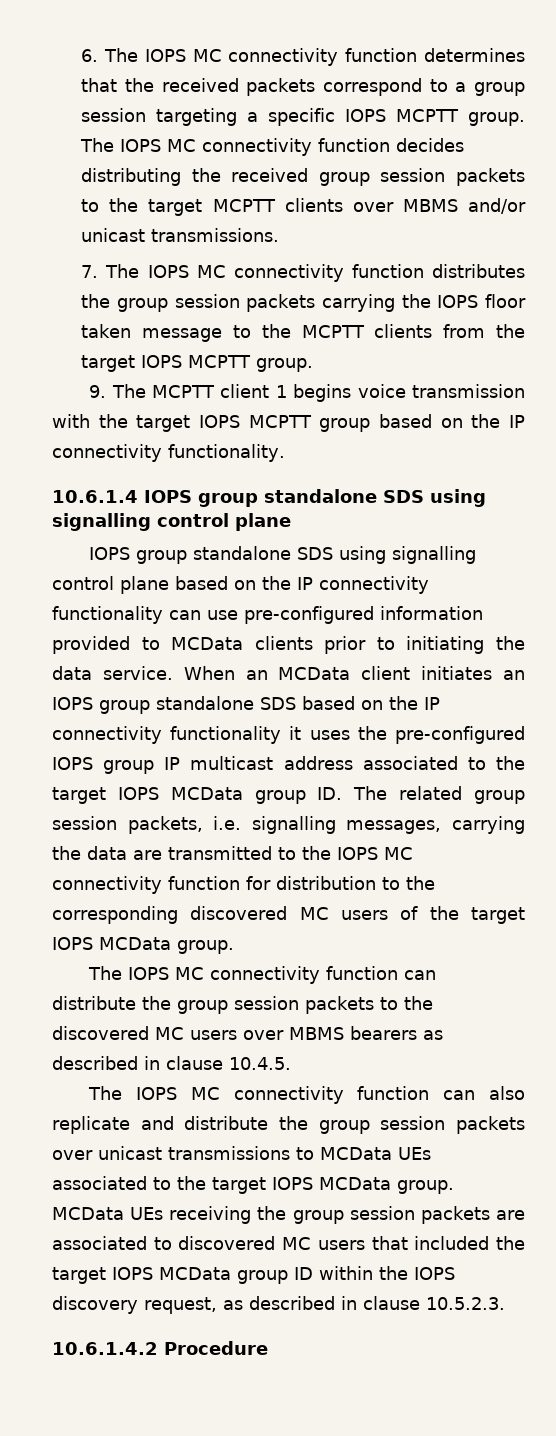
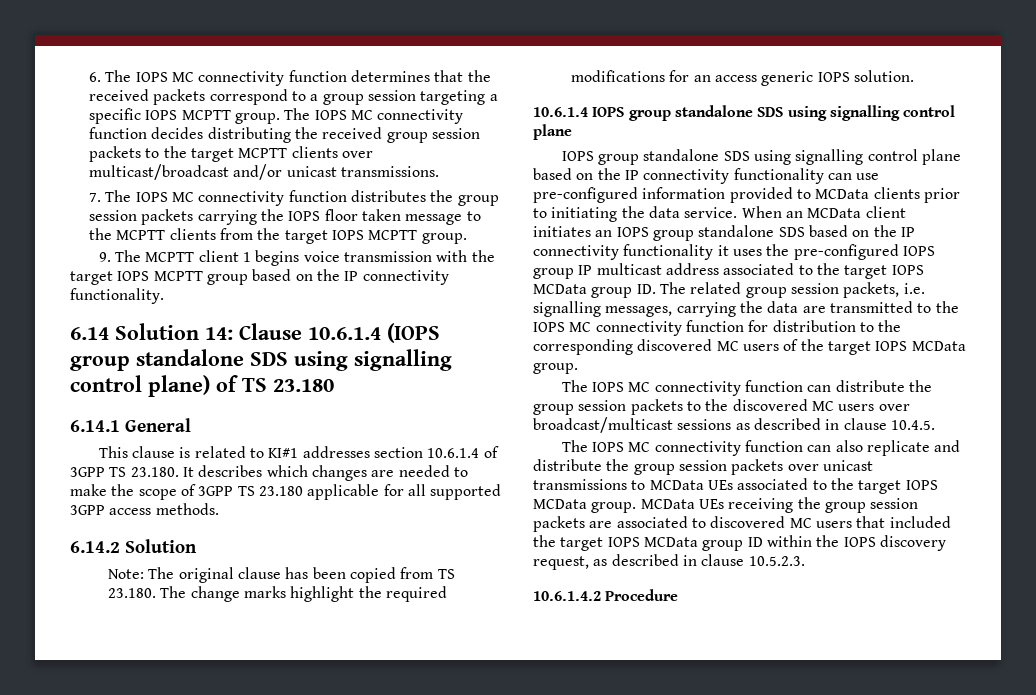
- The IOPS MC connectivity function decides distributing the received group session packets to the target MCPTT clients over MBMS and/or unicast transmissions.
+ The IOPS MC connectivity function decides distributing the received group session packets to the target MCPTT clients over multicast/broadcast and/or unicast transmissions.
+ 6.14 Solution 14: Clause 10.6.1.4 (IOPS group standalone SDS using signalling control plane) of TS 23.180
+ 6.14.1 General
+ This clause is related to KI#1 addresses section 10.6.1.4 of 3GPP TS 23.180. It describes which changes are needed to make the scope of 3GPP TS 23.180 applicable for all supported 3GPP access methods.
+ 6.14.2 Solution
+ Note: The original clause has been copied from TS 23.180. The change marks highlight the required modifications for an access generic IOPS solution.
- The IOPS MC connectivity function can distribute the group session packets to the discovered MC users over MBMS bearers as described in clause 10.4.5.
+ The IOPS MC connectivity function can distribute the group session packets to the discovered MC users over broadcast/multicast sessions as described in clause 10.4.5.

